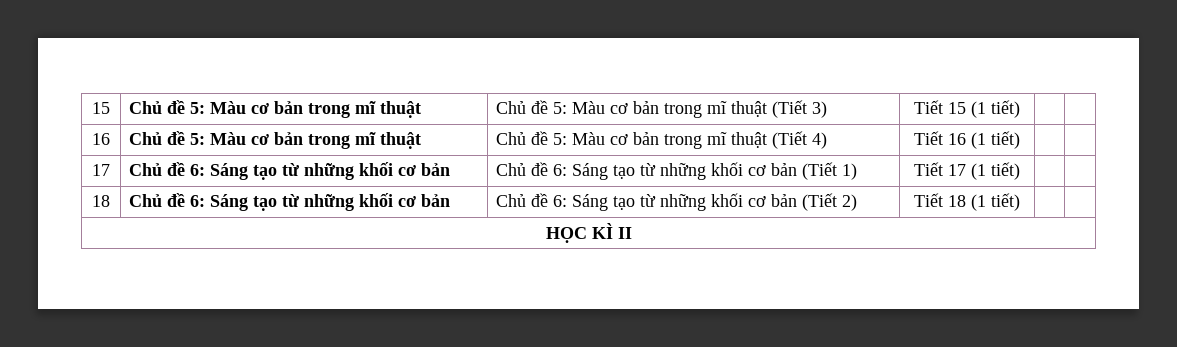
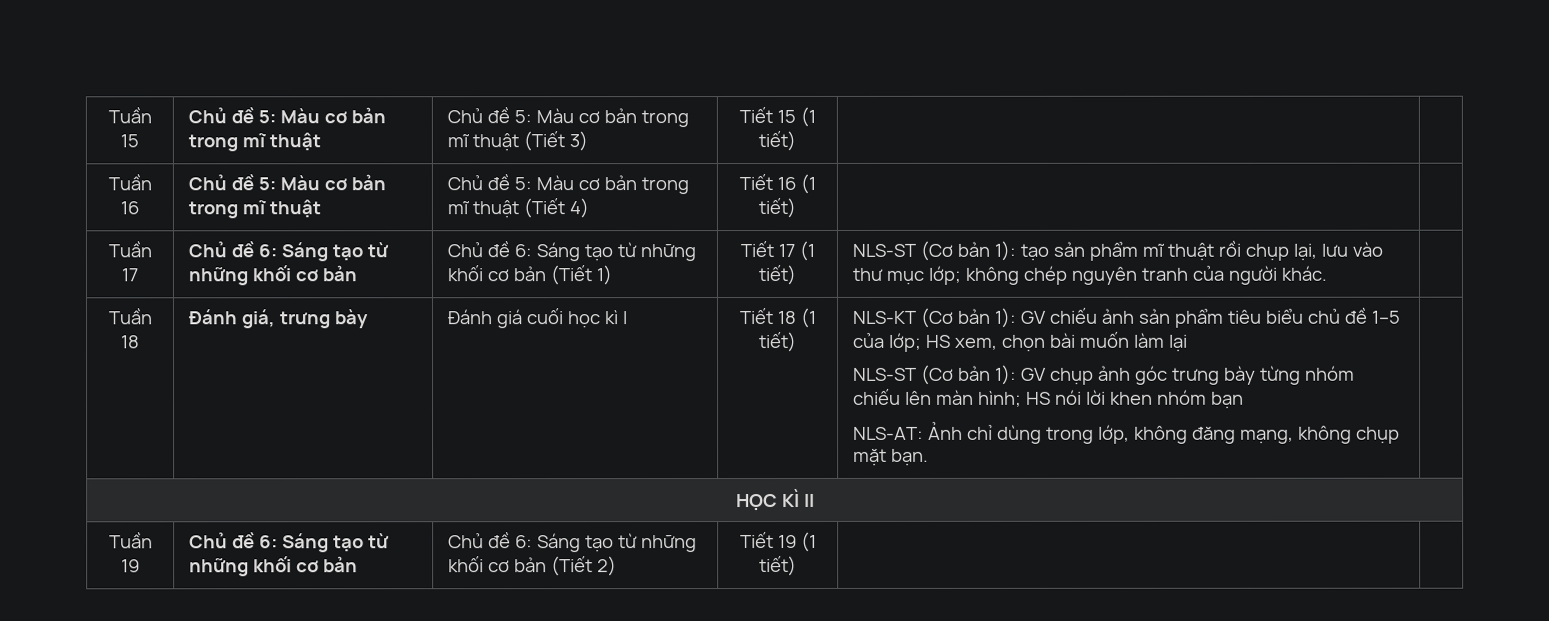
- 15 | Chủ đề 5: Màu cơ bản trong mĩ thuật | Chủ đề 5: Màu cơ bản trong mĩ thuật (Tiết 3) | Tiết 15 (1 tiết) | |
+ Tuần 15 | Chủ đề 5: Màu cơ bản trong mĩ thuật | Chủ đề 5: Màu cơ bản trong mĩ thuật (Tiết 3) | Tiết 15 (1 tiết) | |
- 16 | Chủ đề 5: Màu cơ bản trong mĩ thuật | Chủ đề 5: Màu cơ bản trong mĩ thuật (Tiết 4) | Tiết 16 (1 tiết) | |
- 17
+ Tuần 16 | Chủ đề 5: Màu cơ bản trong mĩ thuật | Chủ đề 5: Màu cơ bản trong mĩ thuật (Tiết 4) | Tiết 16 (1 tiết) | |
+ Tuần 17
- 18 | Chủ đề 6: Sáng tạo từ những khối cơ bản | Chủ đề 6: Sáng tạo từ những khối cơ bản (Tiết 2) | Tiết 18 (1 tiết) | |
+ NLS-ST (Cơ bản 1): tạo sản phẩm mĩ thuật rồi chụp lại, lưu vào thư mục lớp; không chép nguyên tranh của người khác. |
+ Tuần 18 | Đánh giá, trưng bày | Đánh giá cuối học kì I | Tiết 18 (1 tiết) | NLS-KT (Cơ bản 1): GV chiếu ảnh sản phẩm tiêu biểu chủ đề 1–5 của lớp; HS xem, chọn bài muốn làm lại
+ NLS-ST (Cơ bản 1): GV chụp ảnh góc trưng bày từng nhóm chiếu lên màn hình; HS nói lời khen nhóm bạn
+ NLS-AT: Ảnh chỉ dùng trong lớp, không đăng mạng, không chụp mặt bạn. |
  HỌC KÌ II
+ Tuần 19 | Chủ đề 6: Sáng tạo từ những khối cơ bản | Chủ đề 6: Sáng tạo từ những khối cơ bản (Tiết 2) | Tiết 19 (1 tiết) | |

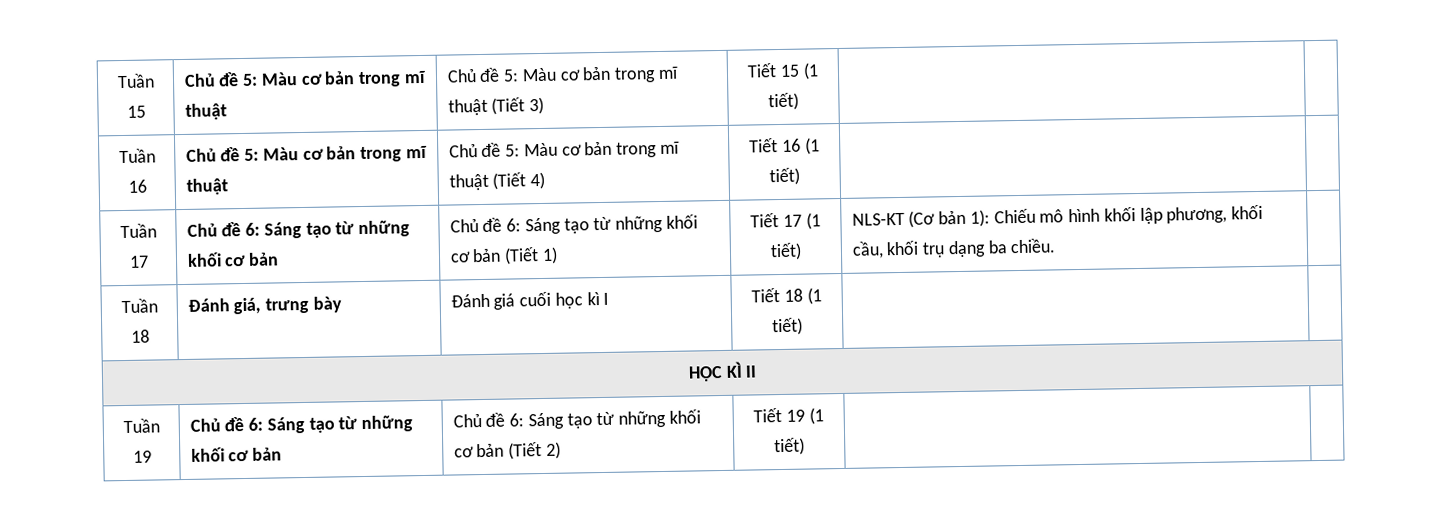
- NLS-ST (Cơ bản 1): tạo sản phẩm mĩ thuật rồi chụp lại, lưu vào thư mục lớp; không chép nguyên tranh của người khác.
+ NLS-KT (Cơ bản 1): Chiếu mô hình khối lập phương, khối cầu, khối trụ dạng ba chiều.
- NLS-KT (Cơ bản 1): GV chiếu ảnh sản phẩm tiêu biểu chủ đề 1–5 của lớp; HS xem, chọn bài muốn làm lại
- NLS-ST (Cơ bản 1): GV chụp ảnh góc trưng bày từng nhóm chiếu lên màn hình; HS nói lời khen nhóm bạn
- NLS-AT: Ảnh chỉ dùng trong lớp, không đăng mạng, không chụp mặt bạn.

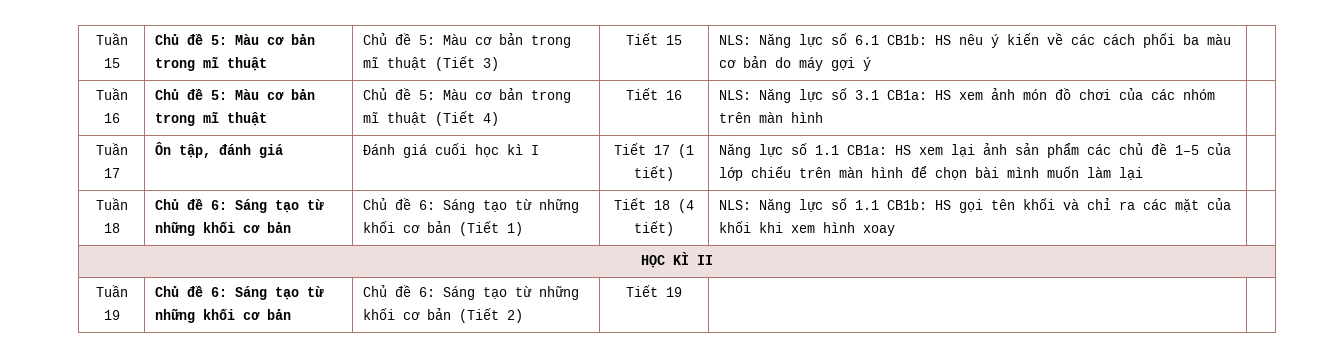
- Tiết 15 (1 tiết)
+ Tiết 15 | NLS: Năng lực số 6.1 CB1b: HS nêu ý kiến về các cách phối ba màu cơ bản do máy gợi ý
- Tiết 16 (1 tiết) | |
- Tuần 17
+ Tiết 16 | NLS: Năng lực số 3.1 CB1a: HS xem ảnh món đồ chơi của các nhóm trên màn hình |
+ Tuần 17 | Ôn tập, đánh giá | Đánh giá cuối học kì I | Tiết 17 (1 tiết) | Năng lực số 1.1 CB1a: HS xem lại ảnh sản phẩm các chủ đề 1–5 của lớp chiếu trên màn hình để chọn bài mình muốn làm lại |
+ Tuần 18
- Tiết 17 (1 tiết) | NLS-KT (Cơ bản 1): Chiếu mô hình khối lập phương, khối cầu, khối trụ dạng ba chiều. |
- Tuần 18 | Đánh giá, trưng bày | Đánh giá cuối học kì I | Tiết 18 (1 tiết) | |
+ Tiết 18 (4 tiết) | NLS: Năng lực số 1.1 CB1b: HS gọi tên khối và chỉ ra các mặt của khối khi xem hình xoay
- Tuần 19 | Chủ đề 6: Sáng tạo từ những khối cơ bản | Chủ đề 6: Sáng tạo từ những khối cơ bản (Tiết 2) | Tiết 19 (1 tiết) | |
+ Tuần 19 | Chủ đề 6: Sáng tạo từ những khối cơ bản | Chủ đề 6: Sáng tạo từ những khối cơ bản (Tiết 2) | Tiết 19 | |

